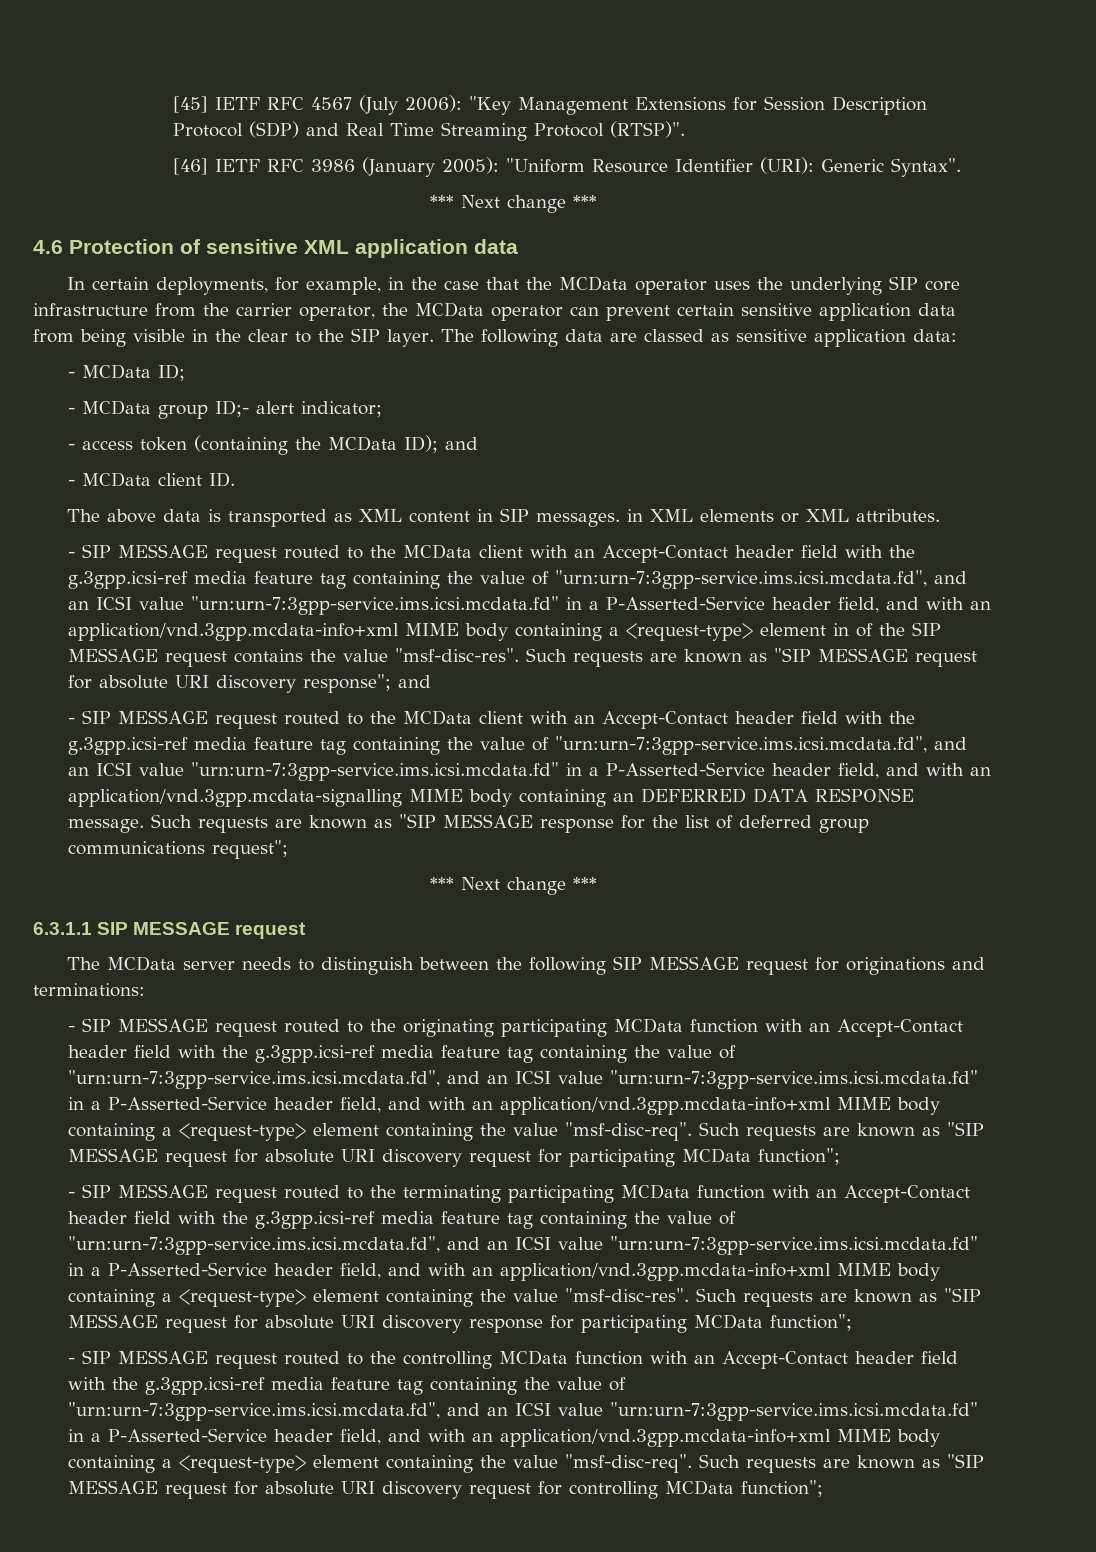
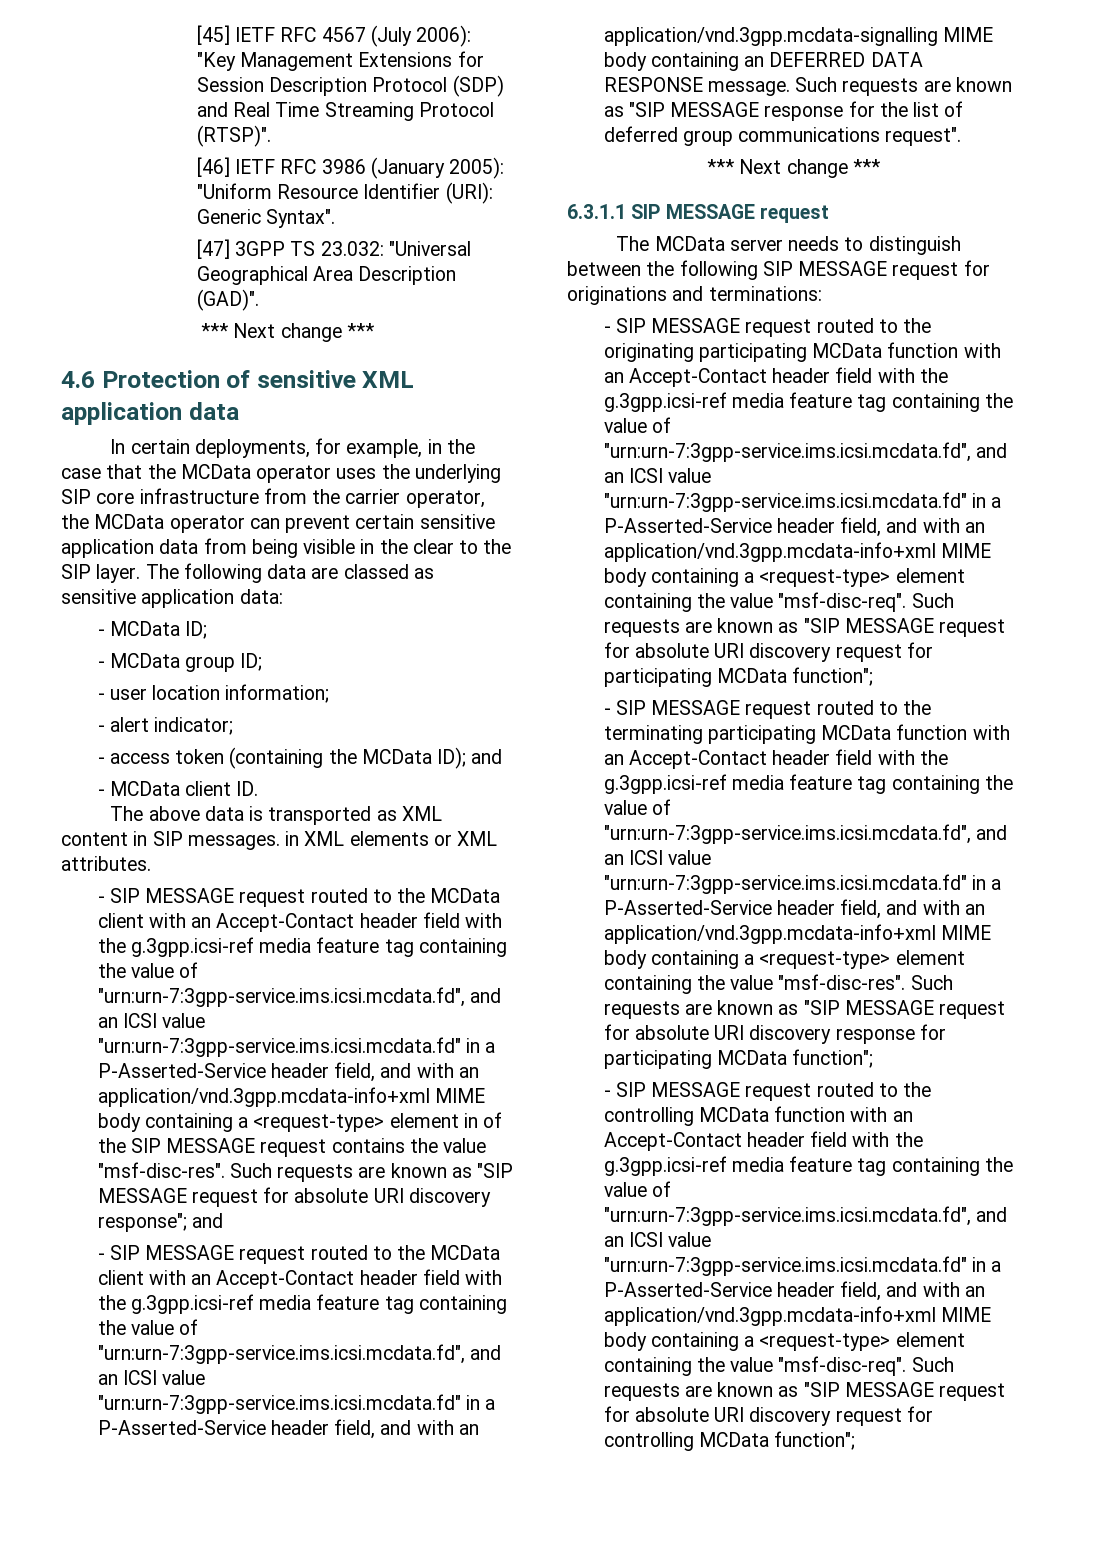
+ [47] 3GPP TS 23.032: "Universal Geographical Area Description (GAD)".
- - MCData group ID;- alert indicator;
+ - MCData group ID;
+ - user location information;
+ - alert indicator;
- Such requests are known as "SIP MESSAGE response for the list of deferred group communications request";
+ Such requests are known as "SIP MESSAGE response for the list of deferred group communications request".

